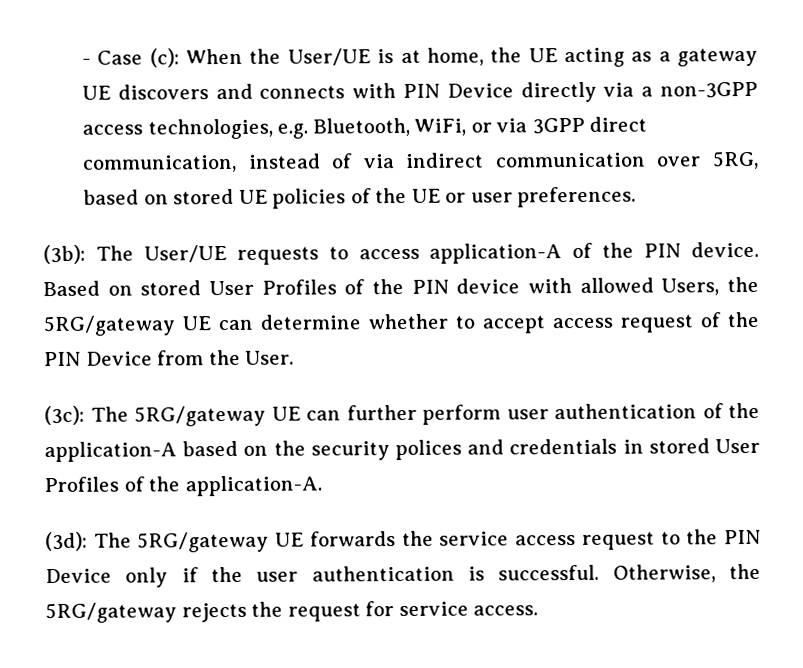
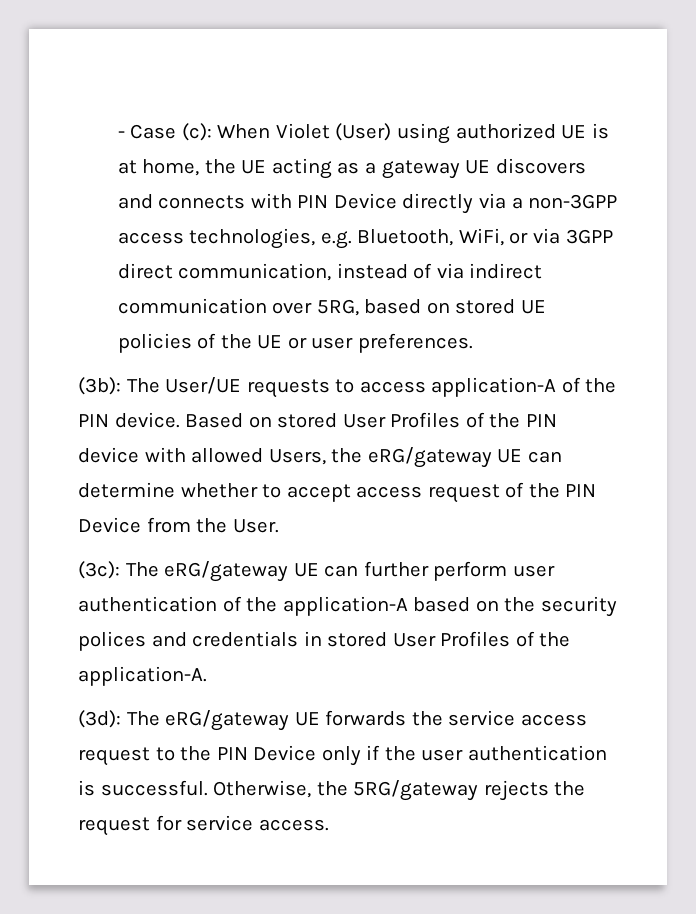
- - Case (c): When the User/UE is at home, the UE acting as a gateway UE discovers and connects with PIN Device directly via a non-3GPP access technologies, e.g. Bluetooth, WiFi, or via 3GPP direct communication, instead of via indirect communication over 5RG, based on stored UE policies of the UE or user preferences.
+ - Case (c): When Violet (User) using authorized UE is at home, the UE acting as a gateway UE discovers and connects with PIN Device directly via a non-3GPP access technologies, e.g. Bluetooth, WiFi, or via 3GPP direct communication, instead of via indirect communication over 5RG, based on stored UE policies of the UE or user preferences.
- Based on stored User Profiles of the PIN device with allowed Users, the 5RG/gateway UE can determine whether to accept access request of the PIN Device from the User.
+ Based on stored User Profiles of the PIN device with allowed Users, the eRG/gateway UE can determine whether to accept access request of the PIN Device from the User.
- (3c): The 5RG/gateway UE can further perform user authentication of the application-A based on the security polices and credentials in stored User Profiles of the application-A.
+ (3c): The eRG/gateway UE can further perform user authentication of the application-A based on the security polices and credentials in stored User Profiles of the application-A.
- (3d): The 5RG/gateway UE forwards the service access request to the PIN Device only if the user authentication is successful.
+ (3d): The eRG/gateway UE forwards the service access request to the PIN Device only if the user authentication is successful.

